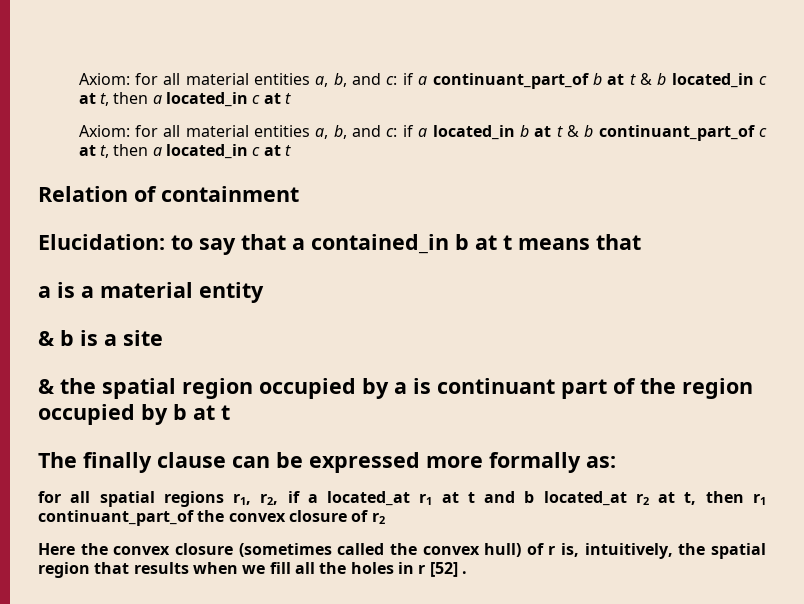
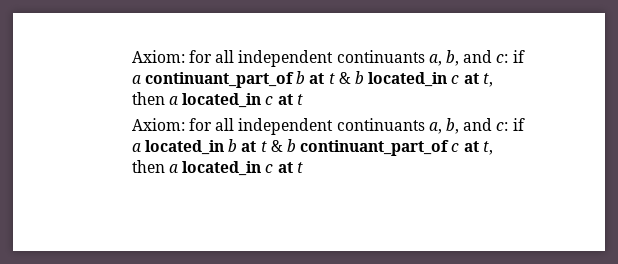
- Axiom: for all material entities a, b, and c: if a continuant_part_of b at t & b located_in c at t, then a located_in c at t
+ Axiom: for all independent continuants a, b, and c: if a continuant_part_of b at t & b located_in c at t, then a located_in c at t
- Axiom: for all material entities a, b, and c: if a located_in b at t & b continuant_part_of c at t, then a located_in c at t
+ Axiom: for all independent continuants a, b, and c: if a located_in b at t & b continuant_part_of c at t, then a located_in c at t
- Relation of containment
- Elucidation: to say that a contained_in b at t means that
- a is a material entity
- & b is a site
- & the spatial region occupied by a is continuant part of the region occupied by b at t
- The finally clause can be expressed more formally as:
- for all spatial regions r1, r2, if a located_at r1 at t and b located_at r2 at t, then r1 continuant_part_of the convex closure of r2
- Here the convex closure (sometimes called the convex hull) of r is, intuitively, the spatial region that results when we fill all the holes in r [52] .

